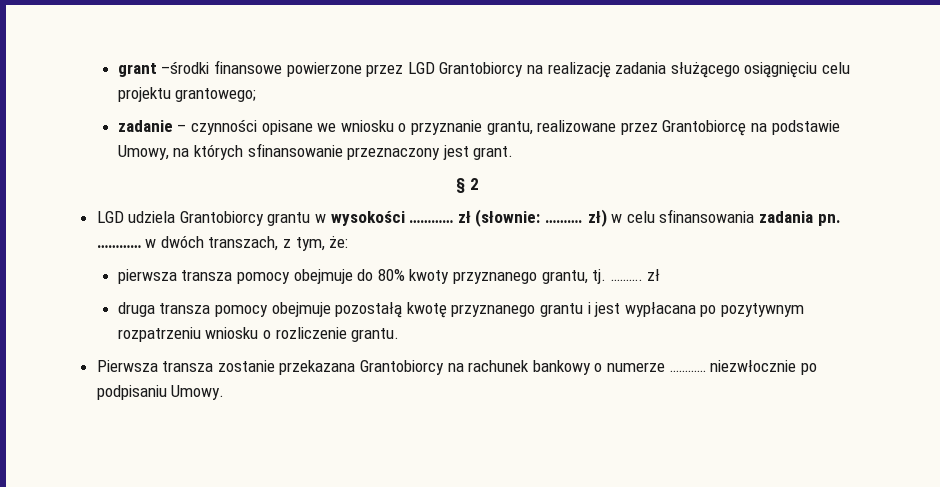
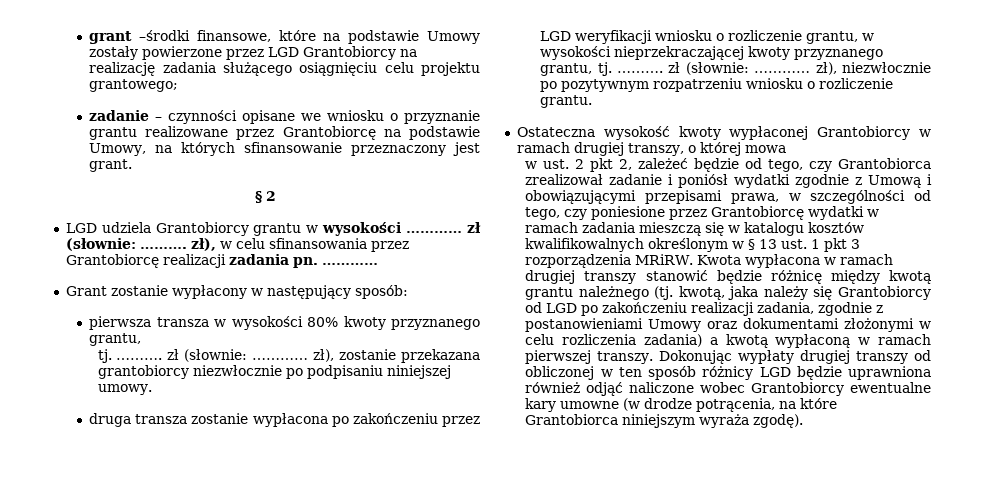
- grant –środki finansowe powierzone przez LGD Grantobiorcy na realizację zadania służącego osiągnięciu celu projektu grantowego;
+ grant –środki finansowe, które na podstawie Umowy zostały powierzone przez LGD Grantobiorcy na realizację zadania służącego osiągnięciu celu projektu grantowego;
- zadanie – czynności opisane we wniosku o przyznanie grantu, realizowane przez Grantobiorcę na podstawie Umowy, na których sfinansowanie przeznaczony jest grant.
+ zadanie – czynności opisane we wniosku o przyznanie grantu realizowane przez Grantobiorcę na podstawie Umowy, na których sfinansowanie przeznaczony jest grant.
- LGD udziela Grantobiorcy grantu w wysokości ………… zł (słownie: ………. zł) w celu sfinansowania zadania pn. ………… w dwóch transzach, z tym, że:
+ LGD udziela Grantobiorcy grantu w wysokości ………… zł (słownie: ………. zł), w celu sfinansowania przez Grantobiorcę realizacji zadania pn. …………
+ Grant zostanie wypłacony w następujący sposób:
- pierwsza transza pomocy obejmuje do 80% kwoty przyznanego grantu, tj. ………. zł
- druga transza pomocy obejmuje pozostałą kwotę przyznanego grantu i jest wypłacana po pozytywnym rozpatrzeniu wniosku o rozliczenie grantu.
+ pierwsza transza w wysokości 80% kwoty przyznanego grantu,
+ tj. ………. zł (słownie: ………… zł), zostanie przekazana grantobiorcy niezwłocznie po podpisaniu niniejszej umowy.
+ druga transza zostanie wypłacona po zakończeniu przez LGD weryfikacji wniosku o rozliczenie grantu, w wysokości nieprzekraczającej kwoty przyznanego grantu, tj. ………. zł (słownie: ………… zł), niezwłocznie po pozytywnym rozpatrzeniu wniosku o rozliczenie grantu.
- Pierwsza transza zostanie przekazana Grantobiorcy na rachunek bankowy o numerze ………… niezwłocznie po podpisaniu Umowy.
+ Ostateczna wysokość kwoty wypłaconej Grantobiorcy w ramach drugiej transzy, o której mowa
+ w ust. 2 pkt 2, zależeć będzie od tego, czy Grantobiorca zrealizował zadanie i poniósł wydatki zgodnie z Umową i obowiązującymi przepisami prawa, w szczególności od tego, czy poniesione przez Grantobiorcę wydatki w ramach zadania mieszczą się w katalogu kosztów kwalifikowalnych określonym w § 13 ust. 1 pkt 3 rozporządzenia MRiRW. Kwota wypłacona w ramach drugiej transzy stanowić będzie różnicę między kwotą grantu należnego (tj. kwotą, jaka należy się Grantobiorcy od LGD po zakończeniu realizacji zadania, zgodnie z postanowieniami Umowy oraz dokumentami złożonymi w celu rozliczenia zadania) a kwotą wypłaconą w ramach pierwszej transzy. Dokonując wypłaty drugiej transzy od obliczonej w ten sposób różnicy LGD będzie uprawniona również odjąć naliczone wobec Grantobiorcy ewentualne kary umowne (w drodze potrącenia, na które Grantobiorca niniejszym wyraża zgodę).

